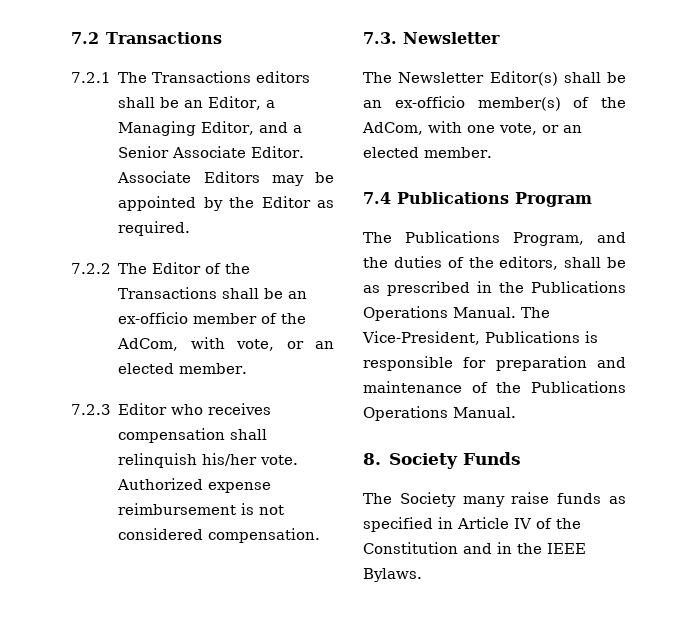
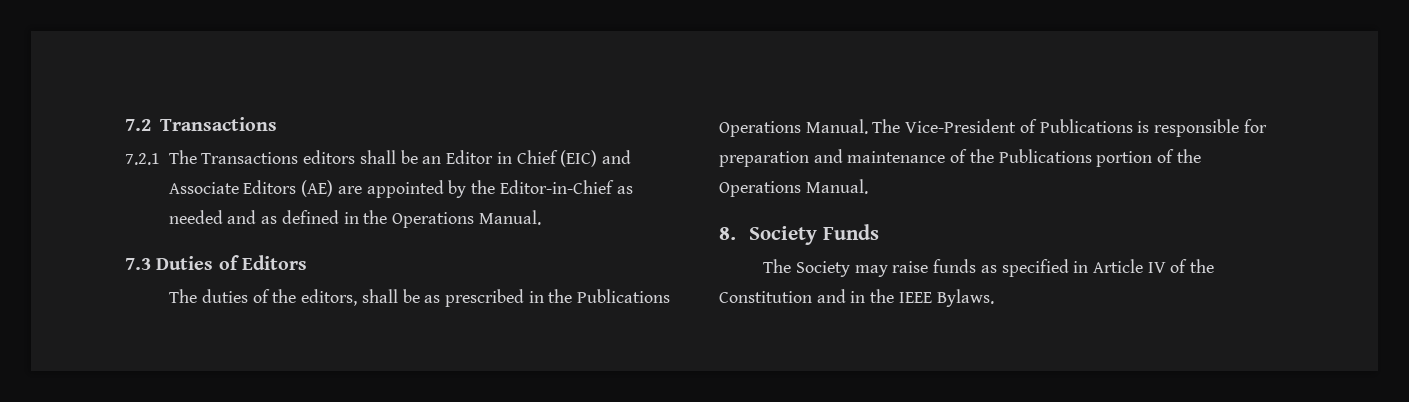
- 7.2.1 The Transactions editors shall be an Editor, a Managing Editor, and a Senior Associate Editor. Associate Editors may be appointed by the Editor as required.
- 7.2.2 The Editor of the Transactions shall be an ex-officio member of the AdCom, with vote, or an elected member.
- 7.2.3 Editor who receives compensation shall relinquish his/her vote. Authorized expense reimbursement is not considered compensation.
- 7.3. Newsletter
- The Newsletter Editor(s) shall be an ex-officio member(s) of the AdCom, with one vote, or an elected member.
- 7.4 Publications Program
- The Publications Program, and the duties of the editors, shall be as prescribed in the Publications Operations Manual.
+ 7.2.1 The Transactions editors shall be an Editor in Chief (EIC) and Associate Editors (AE) are appointed by the Editor-in-Chief as needed and as defined in the Operations Manual.
+ 7.3 Duties of Editors
+ The duties of the editors, shall be as prescribed in the Publications Operations Manual.
- The Vice-President, Publications is responsible for preparation and maintenance of the Publications Operations Manual.
+ The Vice-President of Publications is responsible for preparation and maintenance of the Publications portion of the Operations Manual.
- The Society many raise funds as specified in Article IV of the Constitution and in the IEEE Bylaws.
+ The Society may raise funds as specified in Article IV of the Constitution and in the IEEE Bylaws.

